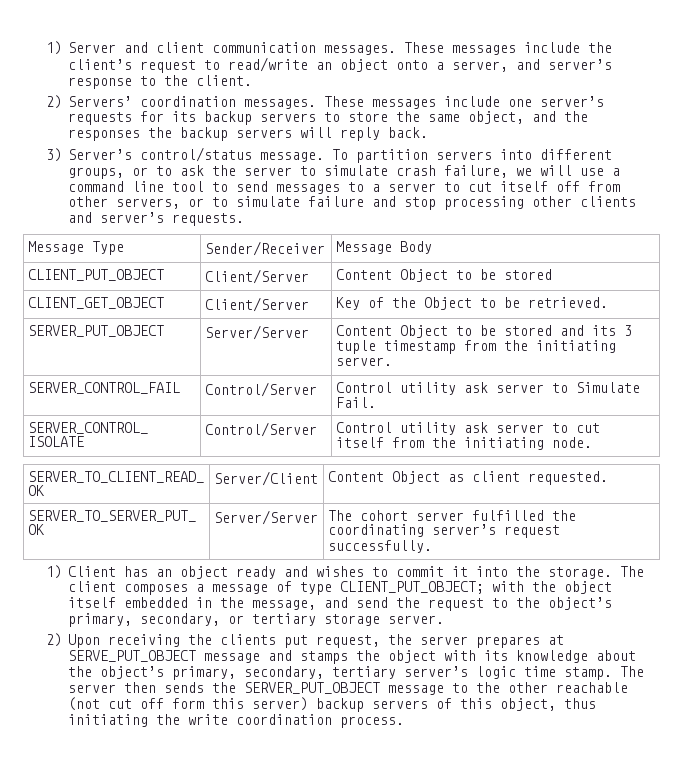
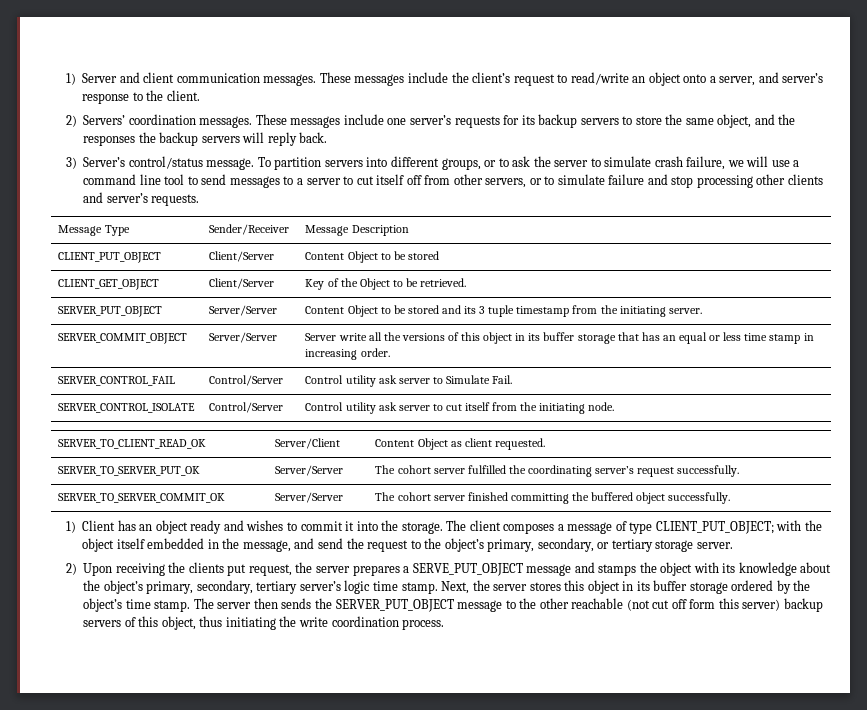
- Message Type | Sender/Receiver | Message Body
+ Message Type | Sender/Receiver | Message Description
+ SERVER_COMMIT_OBJECT | Server/Server | Server write all the versions of this object in its buffer storage that has an equal or less time stamp in increasing order.
+ SERVER_TO_SERVER_COMMIT_OK | Server/Server | The cohort server finished committing the buffered object successfully.
- 2) Upon receiving the clients put request, the server prepares at SERVE_PUT_OBJECT message and stamps the object with its knowledge about the object’s primary, secondary, tertiary server’s logic time stamp.
+ 2) Upon receiving the clients put request, the server prepares a SERVE_PUT_OBJECT message and stamps the object with its knowledge about the object’s primary, secondary, tertiary server’s logic time stamp.
+ Next, the server stores this object in its buffer storage ordered by the object’s time stamp.

